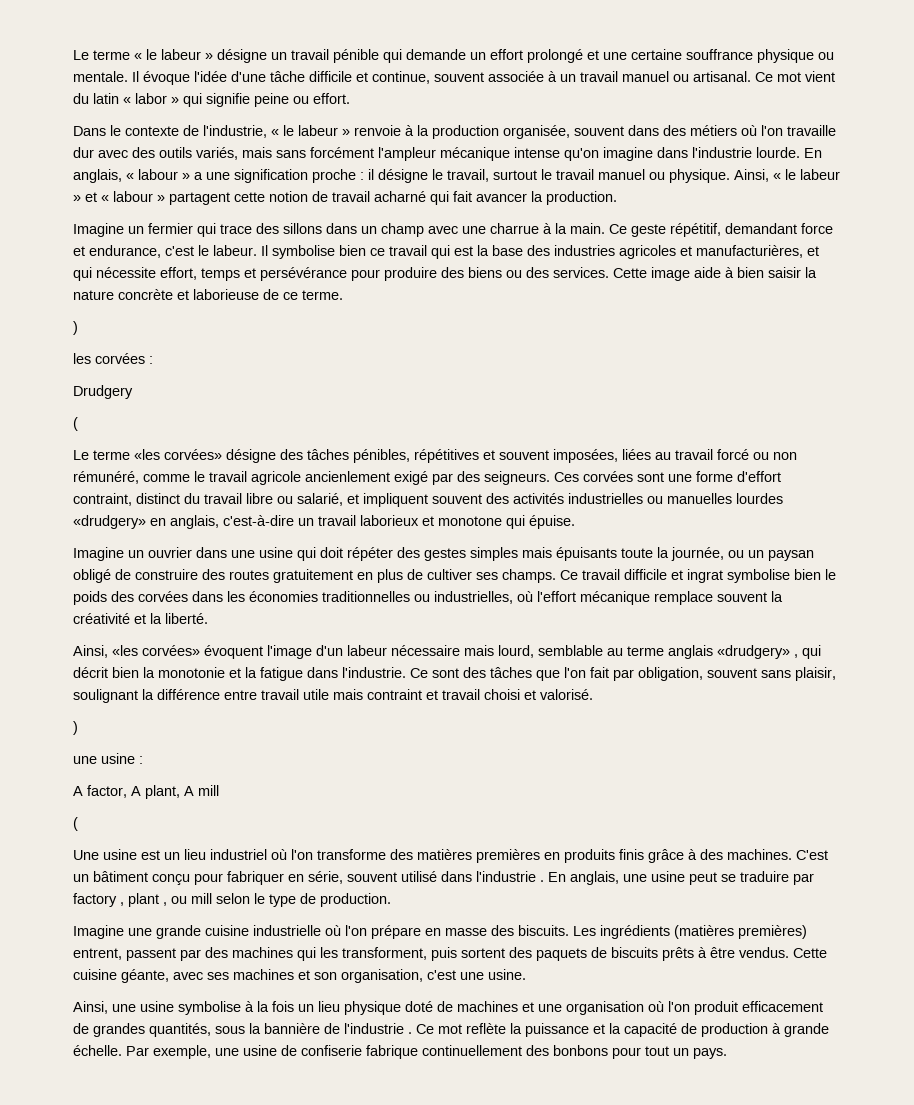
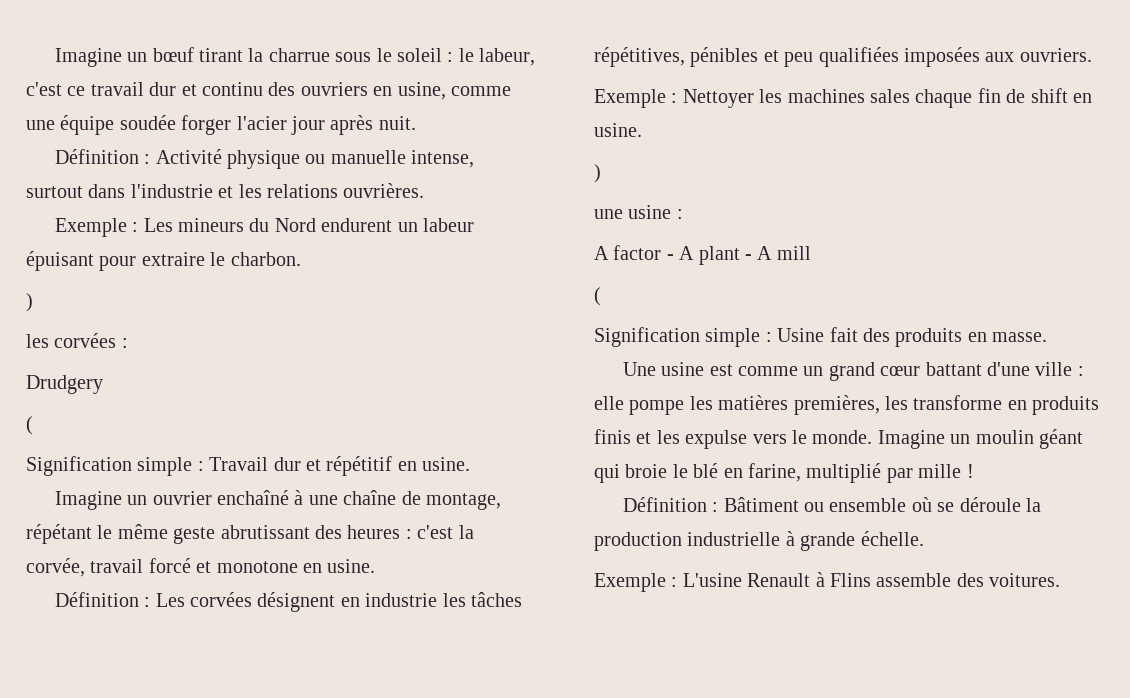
- Le terme « le labeur » désigne un travail pénible qui demande un effort prolongé et une certaine souffrance physique ou mentale. Il évoque l'idée d'une tâche difficile et continue, souvent associée à un travail manuel ou artisanal. Ce mot vient du latin « labor » qui signifie peine ou effort.
- Dans le contexte de l'industrie, « le labeur » renvoie à la production organisée, souvent dans des métiers où l'on travaille dur avec des outils variés, mais sans forcément l'ampleur mécanique intense qu'on imagine dans l'industrie lourde. En anglais, « labour » a une signification proche : il désigne le travail, surtout le travail manuel ou physique. Ainsi, « le labeur » et « labour » partagent cette notion de travail acharné qui fait avancer la production.
- Imagine un fermier qui trace des sillons dans un champ avec une charrue à la main. Ce geste répétitif, demandant force et endurance, c'est le labeur. Il symbolise bien ce travail qui est la base des industries agricoles et manufacturières, et qui nécessite effort, temps et persévérance pour produire des biens ou des services. Cette image aide à bien saisir la nature concrète et laborieuse de ce terme.
+ Imagine un bœuf tirant la charrue sous le soleil : le labeur, c'est ce travail dur et continu des ouvriers en usine, comme une équipe soudée forger l'acier jour après nuit.
+ Définition : Activité physique ou manuelle intense, surtout dans l'industrie et les relations ouvrières.
+ Exemple : Les mineurs du Nord endurent un labeur épuisant pour extraire le charbon.
- Le terme «les corvées» désigne des tâches pénibles, répétitives et souvent imposées, liées au travail forcé ou non rémunéré, comme le travail agricole ancienlement exigé par des seigneurs. Ces corvées sont une forme d'effort contraint, distinct du travail libre ou salarié, et impliquent souvent des activités industrielles ou manuelles lourdes «drudgery» en anglais, c'est-à-dire un travail laborieux et monotone qui épuise.
- Imagine un ouvrier dans une usine qui doit répéter des gestes simples mais épuisants toute la journée, ou un paysan obligé de construire des routes gratuitement en plus de cultiver ses champs. Ce travail difficile et ingrat symbolise bien le poids des corvées dans les économies traditionnelles ou industrielles, où l'effort mécanique remplace souvent la créativité et la liberté.
- Ainsi, «les corvées» évoquent l'image d'un labeur nécessaire mais lourd, semblable au terme anglais «drudgery» , qui décrit bien la monotonie et la fatigue dans l'industrie. Ce sont des tâches que l'on fait par obligation, souvent sans plaisir, soulignant la différence entre travail utile mais contraint et travail choisi et valorisé.
+ Signification simple : Travail dur et répétitif en usine.
+ Imagine un ouvrier enchaîné à une chaîne de montage, répétant le même geste abrutissant des heures : c'est la corvée, travail forcé et monotone en usine.
+ Définition : Les corvées désignent en industrie les tâches répétitives, pénibles et peu qualifiées imposées aux ouvriers.
+ Exemple : Nettoyer les machines sales chaque fin de shift en usine.
- A factor, A plant, A mill
+ A factor - A plant - A mill
  (
- Une usine est un lieu industriel où l'on transforme des matières premières en produits finis grâce à des machines. C'est un bâtiment conçu pour fabriquer en série, souvent utilisé dans l'industrie . En anglais, une usine peut se traduire par factory , plant , ou mill selon le type de production.
- Imagine une grande cuisine industrielle où l'on prépare en masse des biscuits. Les ingrédients (matières premières) entrent, passent par des machines qui les transforment, puis sortent des paquets de biscuits prêts à être vendus. Cette cuisine géante, avec ses machines et son organisation, c'est une usine.
- Ainsi, une usine symbolise à la fois un lieu physique doté de machines et une organisation où l'on produit efficacement de grandes quantités, sous la bannière de l'industrie . Ce mot reflète la puissance et la capacité de production à grande échelle. Par exemple, une usine de confiserie fabrique continuellement des bonbons pour tout un pays.
+ Signification simple : Usine fait des produits en masse.
+ Une usine est comme un grand cœur battant d'une ville : elle pompe les matières premières, les transforme en produits finis et les expulse vers le monde. Imagine un moulin géant qui broie le blé en farine, multiplié par mille !
+ Définition : Bâtiment ou ensemble où se déroule la production industrielle à grande échelle.
+ Exemple : L'usine Renault à Flins assemble des voitures.

